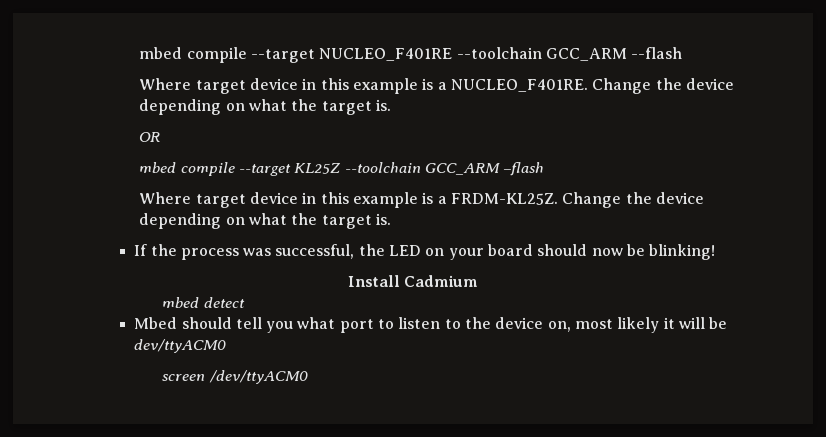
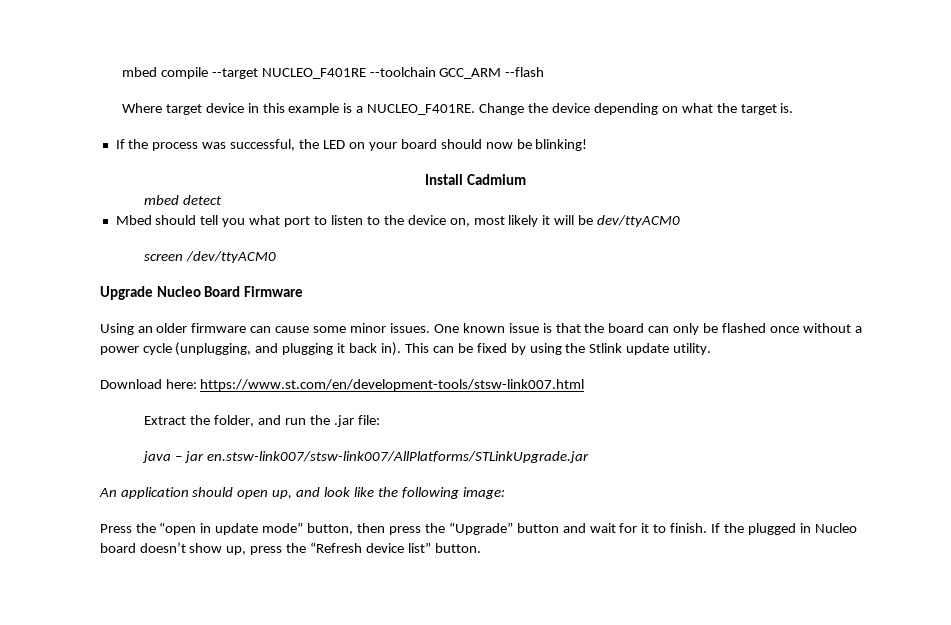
- OR
- mbed compile --target KL25Z --toolchain GCC_ARM –flash
- Where target device in this example is a FRDM-KL25Z. Change the device depending on what the target is.
+ Upgrade Nucleo Board Firmware
+ Using an older firmware can cause some minor issues. One known issue is that the board can only be flashed once without a power cycle (unplugging, and plugging it back in). This can be fixed by using the Stlink update utility.
+ Download here: https://www.st.com/en/development-tools/stsw-link007.html
+ Extract the folder, and run the .jar file:
+ java – jar en.stsw-link007/stsw-link007/AllPlatforms/STLinkUpgrade.jar
+ An application should open up, and look like the following image:
+ Press the “open in update mode” button, then press the “Upgrade” button and wait for it to finish. If the plugged in Nucleo board doesn’t show up, press the “Refresh device list” button.

